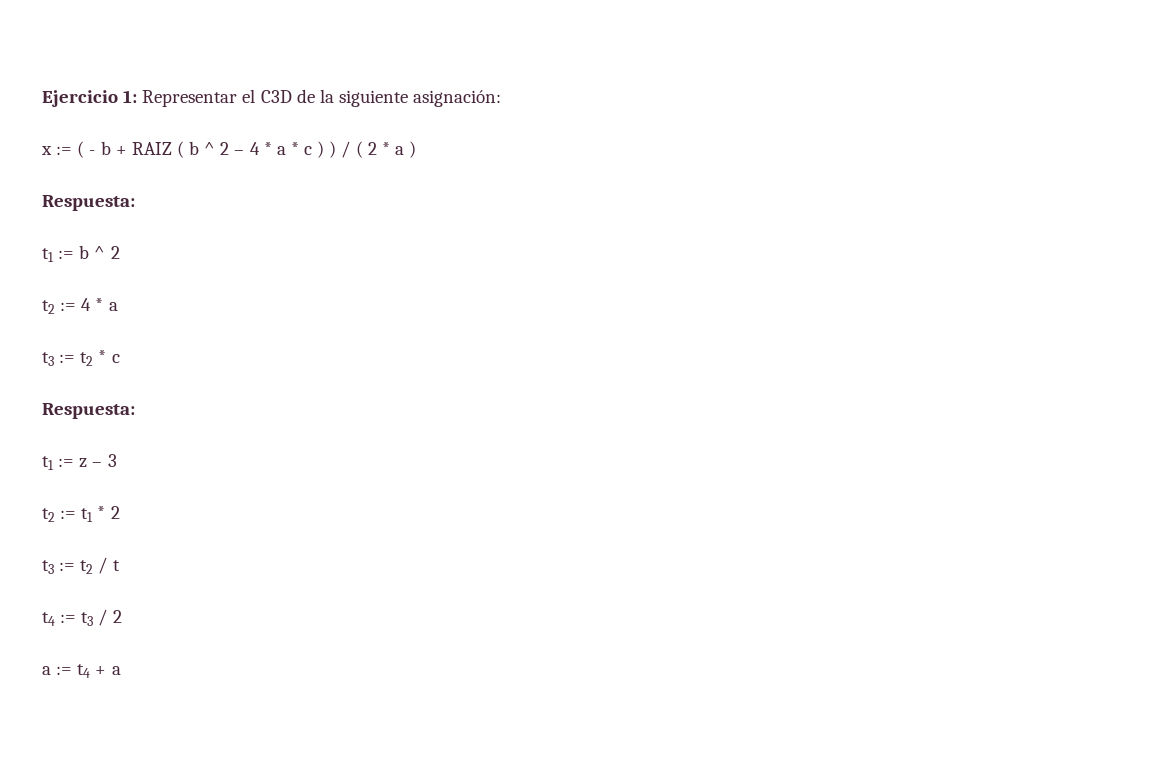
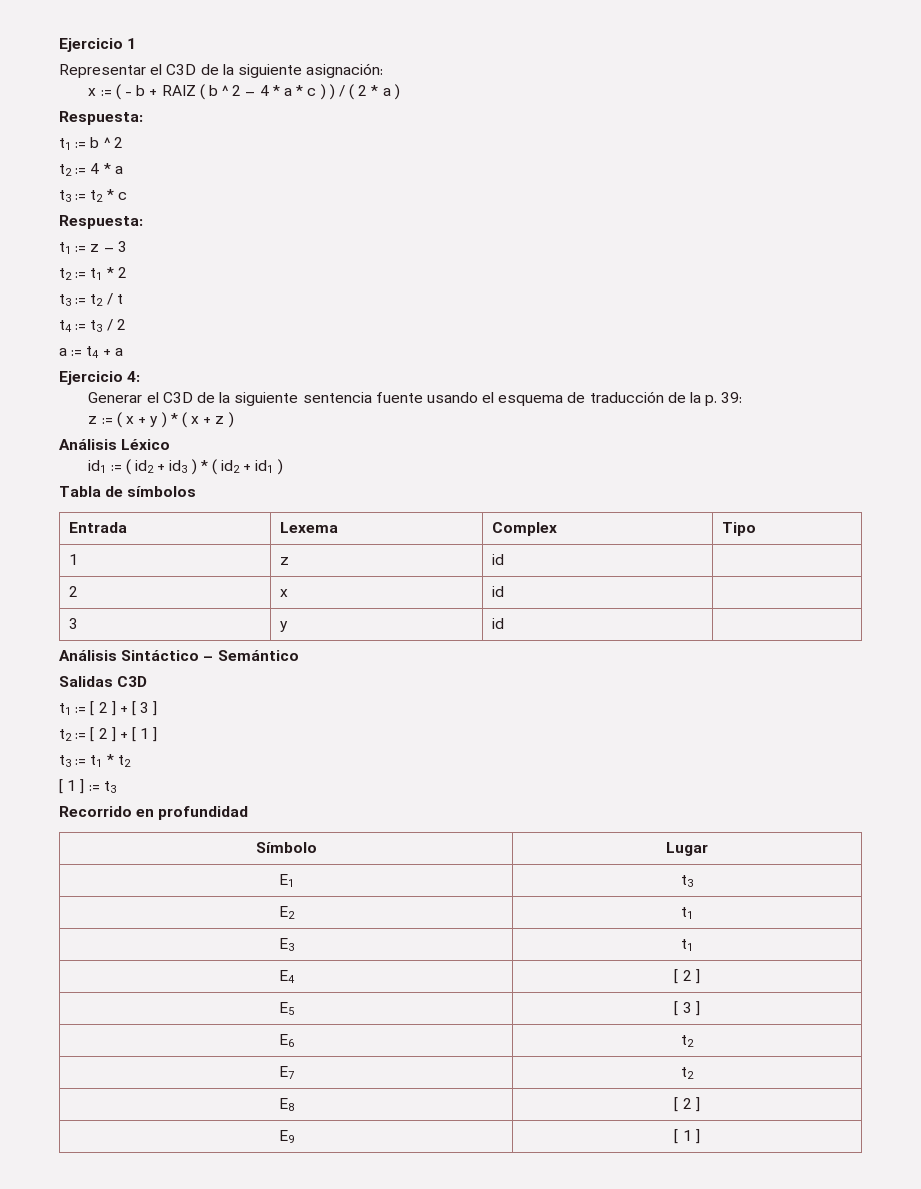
- Ejercicio 1: Representar el C3D de la siguiente asignación:
+ Ejercicio 1
+ Representar el C3D de la siguiente asignación:
+ Ejercicio 4:
+ Generar el C3D de la siguiente sentencia fuente usando el esquema de traducción de la p. 39:
+ z := ( x + y ) * ( x + z )
+ Análisis Léxico
+ id1 := ( id2 + id3 ) * ( id2 + id1 )
+ Tabla de símbolos
+ Entrada | Lexema | Complex | Tipo
+ 1 | z | id |
+ 2 | x | id |
+ 3 | y | id |
+ Análisis Sintáctico – Semántico
+ Salidas C3D
+ t1 := [ 2 ] + [ 3 ]
+ t2 := [ 2 ] + [ 1 ]
+ t3 := t1 * t2
+ [ 1 ] := t3
+ Recorrido en profundidad
+ Símbolo | Lugar
+ E1 | t3
+ E2 | t1
+ E3 | t1
+ E4 | [ 2 ]
+ E5 | [ 3 ]
+ E6 | t2
+ E7 | t2
+ E8 | [ 2 ]
+ E9 | [ 1 ]

